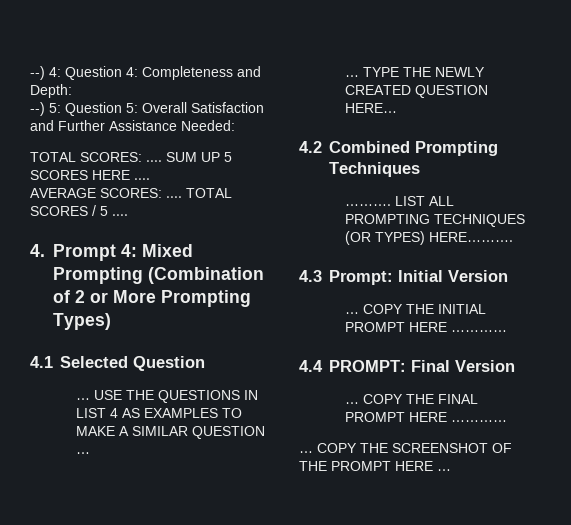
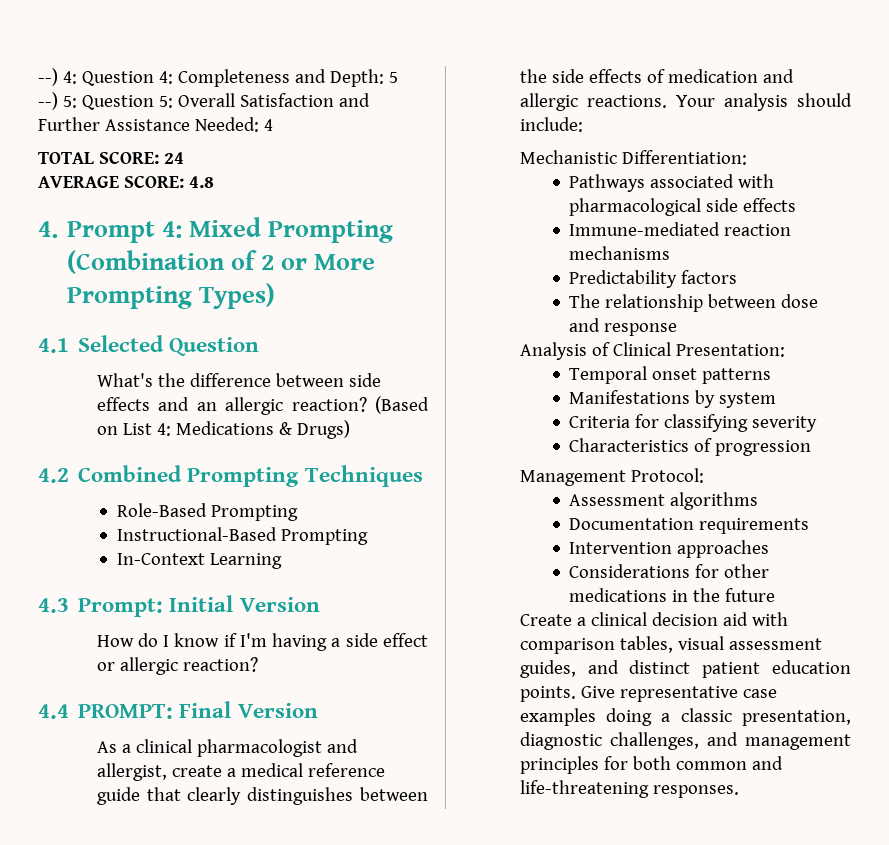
- --) 4: Question 4: Completeness and Depth:
+ --) 4: Question 4: Completeness and Depth: 5
- --) 5: Question 5: Overall Satisfaction and Further Assistance Needed:
- TOTAL SCORES: .... SUM UP 5 SCORES HERE ....
- AVERAGE SCORES: .... TOTAL SCORES / 5 ....
+ --) 5: Question 5: Overall Satisfaction and Further Assistance Needed: 4
+ TOTAL SCORE: 24
+ AVERAGE SCORE: 4.8
- … USE THE QUESTIONS IN LIST 4 AS EXAMPLES TO MAKE A SIMILAR QUESTION …
- … TYPE THE NEWLY CREATED QUESTION HERE…
+ What's the difference between side effects and an allergic reaction? (Based on List 4: Medications & Drugs)
  4.2 Combined Prompting Techniques
- ………. LIST ALL PROMPTING TECHNIQUES (OR TYPES) HERE……….
+ Role-Based Prompting
+ Instructional-Based Prompting
+ In-Context Learning
  4.3 Prompt: Initial Version
- … COPY THE INITIAL PROMPT HERE …………
+ How do I know if I'm having a side effect or allergic reaction?
  4.4 PROMPT: Final Version
- … COPY THE FINAL PROMPT HERE …………
- … COPY THE SCREENSHOT OF THE PROMPT HERE …
+ As a clinical pharmacologist and allergist, create a medical reference guide that clearly distinguishes between the side effects of medication and allergic reactions. Your analysis should include:
+ Mechanistic Differentiation:
+ Pathways associated with pharmacological side effects
+ Immune-mediated reaction mechanisms
+ Predictability factors
+ The relationship between dose and response
+ Analysis of Clinical Presentation:
+ Temporal onset patterns
+ Manifestations by system
+ Criteria for classifying severity
+ Characteristics of progression
+ Management Protocol:
+ Assessment algorithms
+ Documentation requirements
+ Intervention approaches
+ Considerations for other medications in the future
+ Create a clinical decision aid with comparison tables, visual assessment guides, and distinct patient education points. Give representative case examples doing a classic presentation, diagnostic challenges, and management principles for both common and life-threatening responses.

